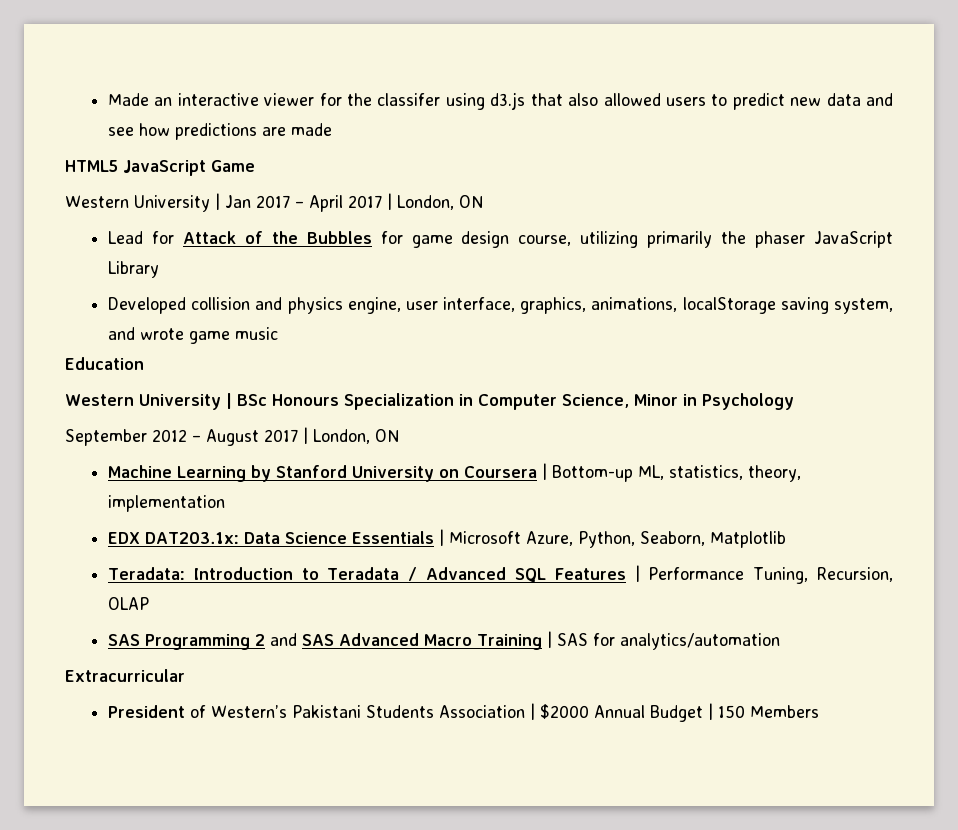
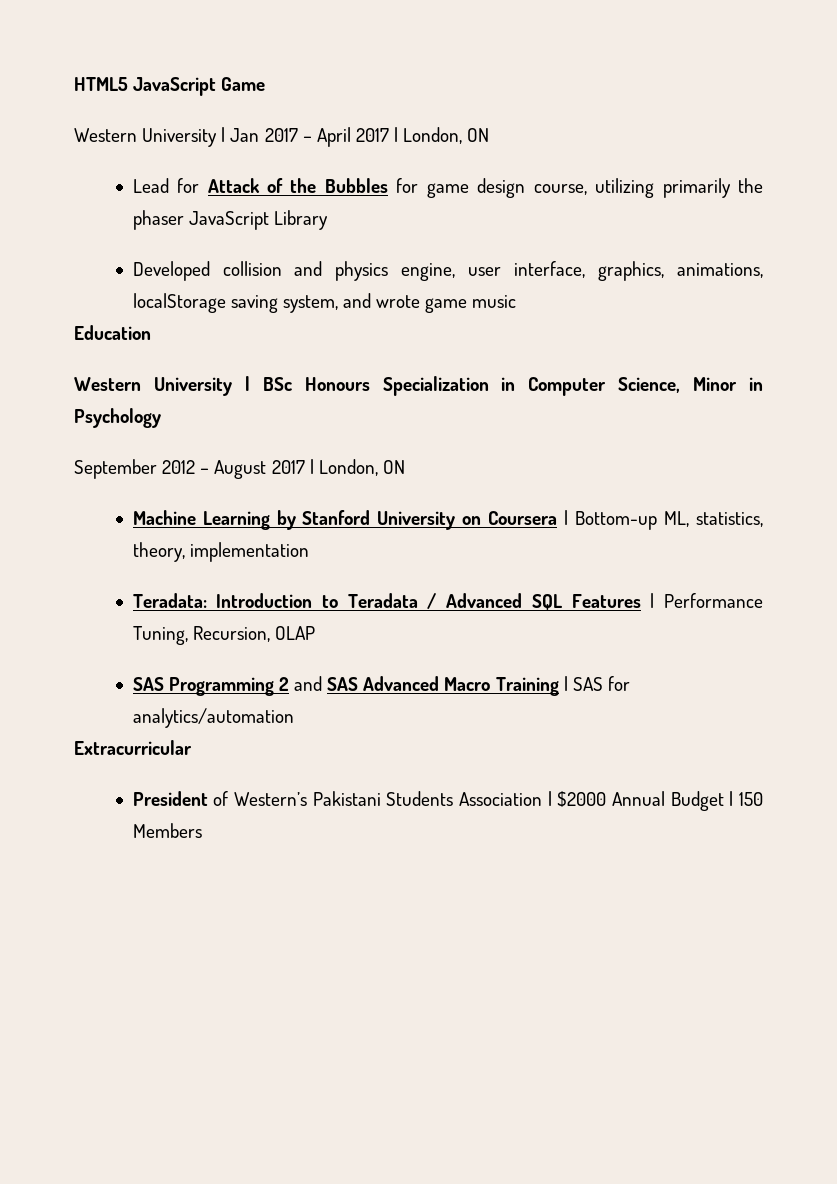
- Made an interactive viewer for the classifer using d3.js that also allowed users to predict new data and see how predictions are made
- EDX DAT203.1x: Data Science Essentials | Microsoft Azure, Python, Seaborn, Matplotlib

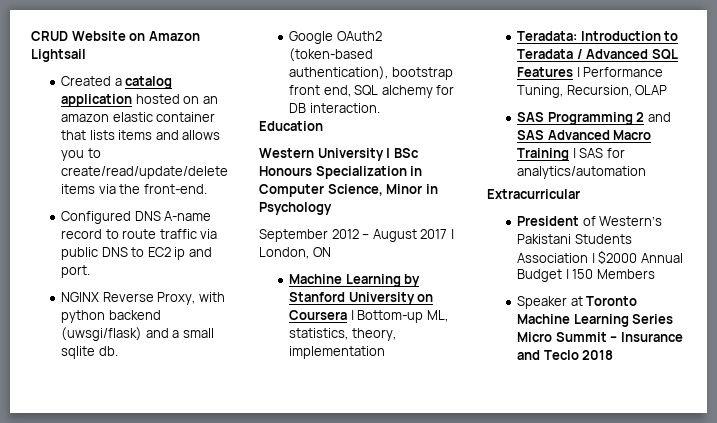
- HTML5 JavaScript Game
- Western University | Jan 2017 – April 2017 | London, ON
- Lead for Attack of the Bubbles for game design course, utilizing primarily the phaser JavaScript Library
- Developed collision and physics engine, user interface, graphics, animations, localStorage saving system, and wrote game music
+ CRUD Website on Amazon Lightsail
+ Created a catalog application hosted on an amazon elastic container that lists items and allows you to create/read/update/delete items via the front-end.
+ Configured DNS A-name record to route traffic via public DNS to EC2 ip and port.
+ NGINX Reverse Proxy, with python backend (uwsgi/flask) and a small sqlite db.
+ Google OAuth2 (token-based authentication), bootstrap front end, SQL alchemy for DB interaction.
+ Speaker at Toronto Machine Learning Series Micro Summit – Insurance and Teclo 2018

